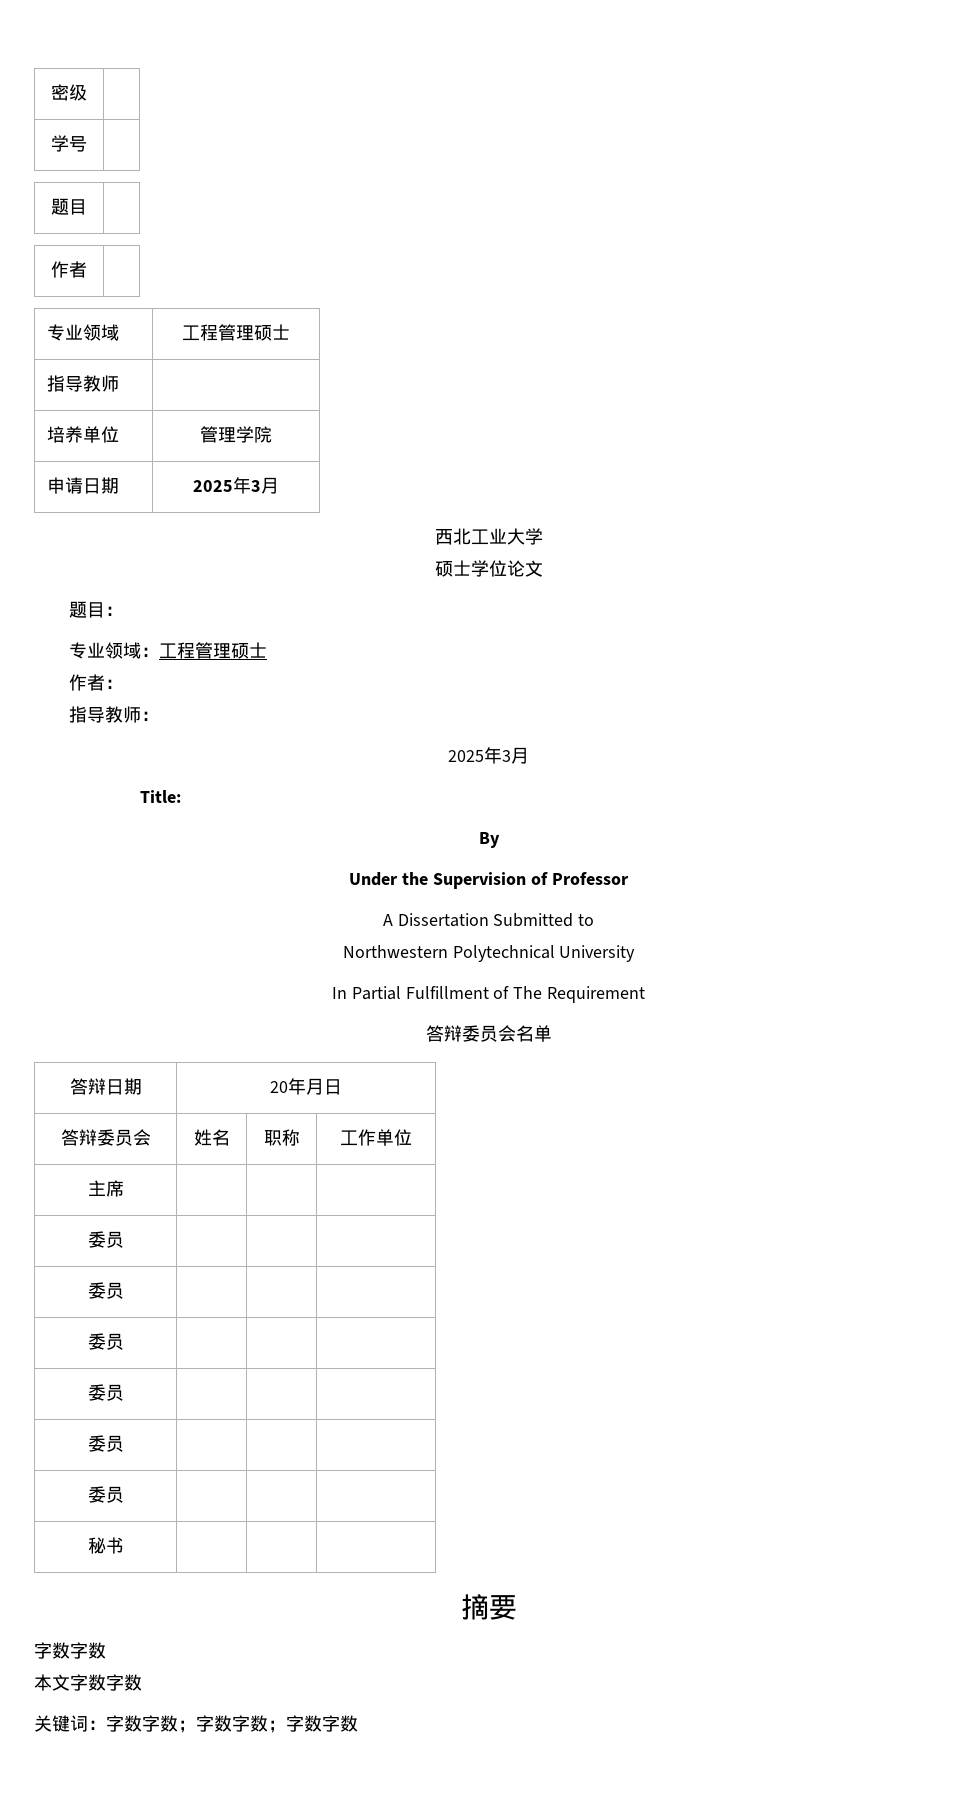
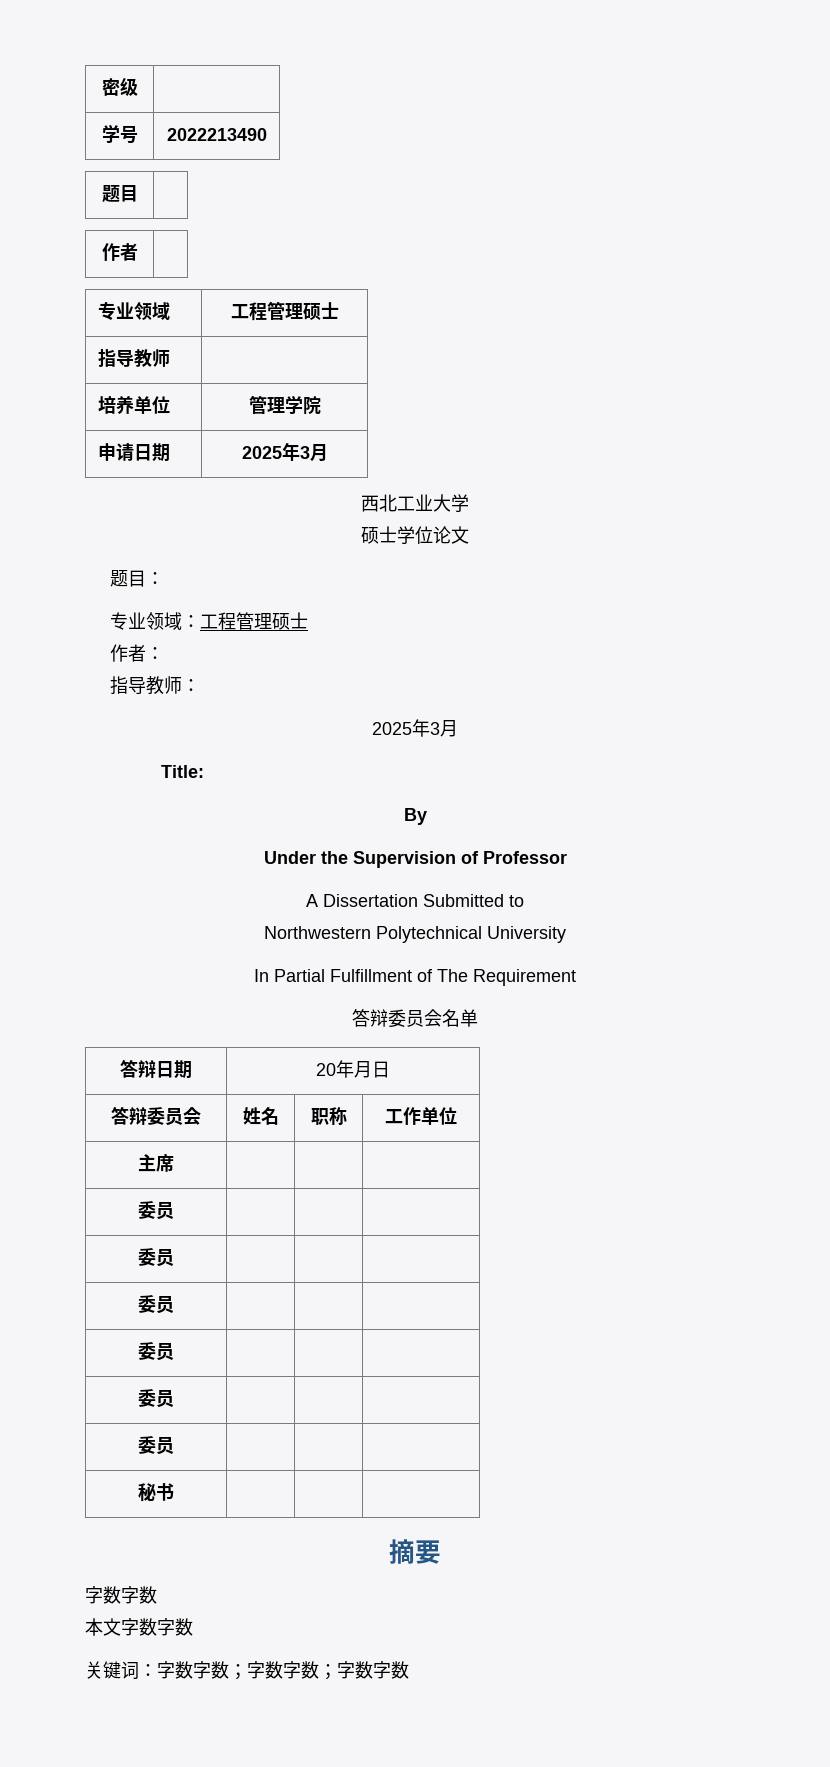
- 学号 |
+ 学号 | 2022213490

